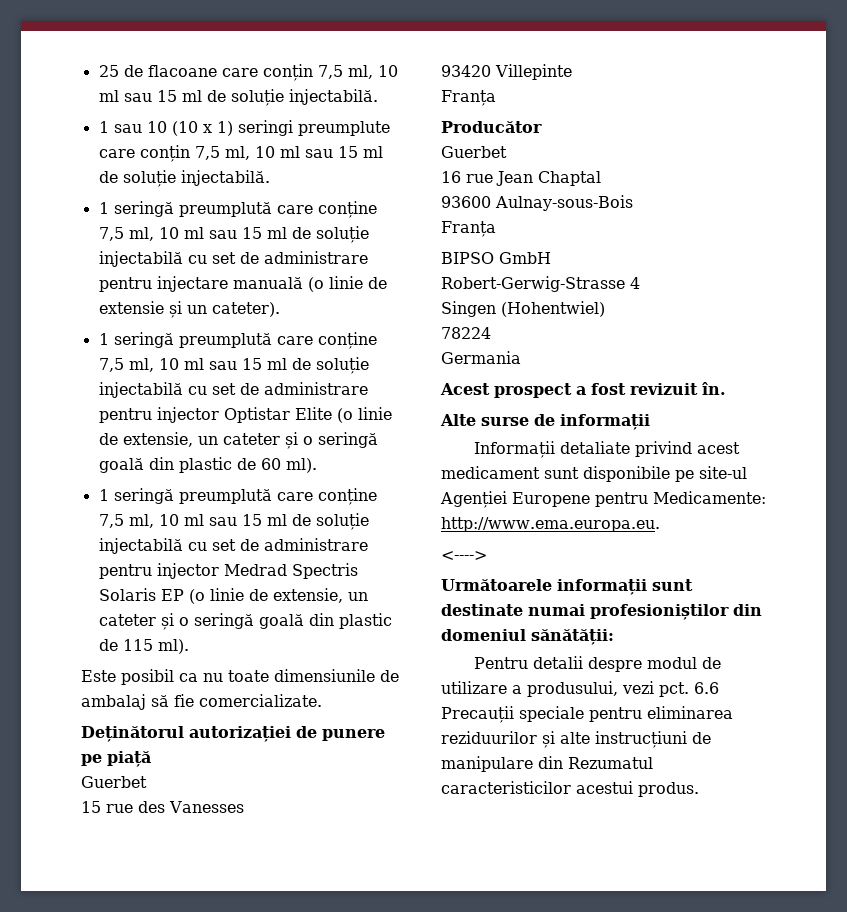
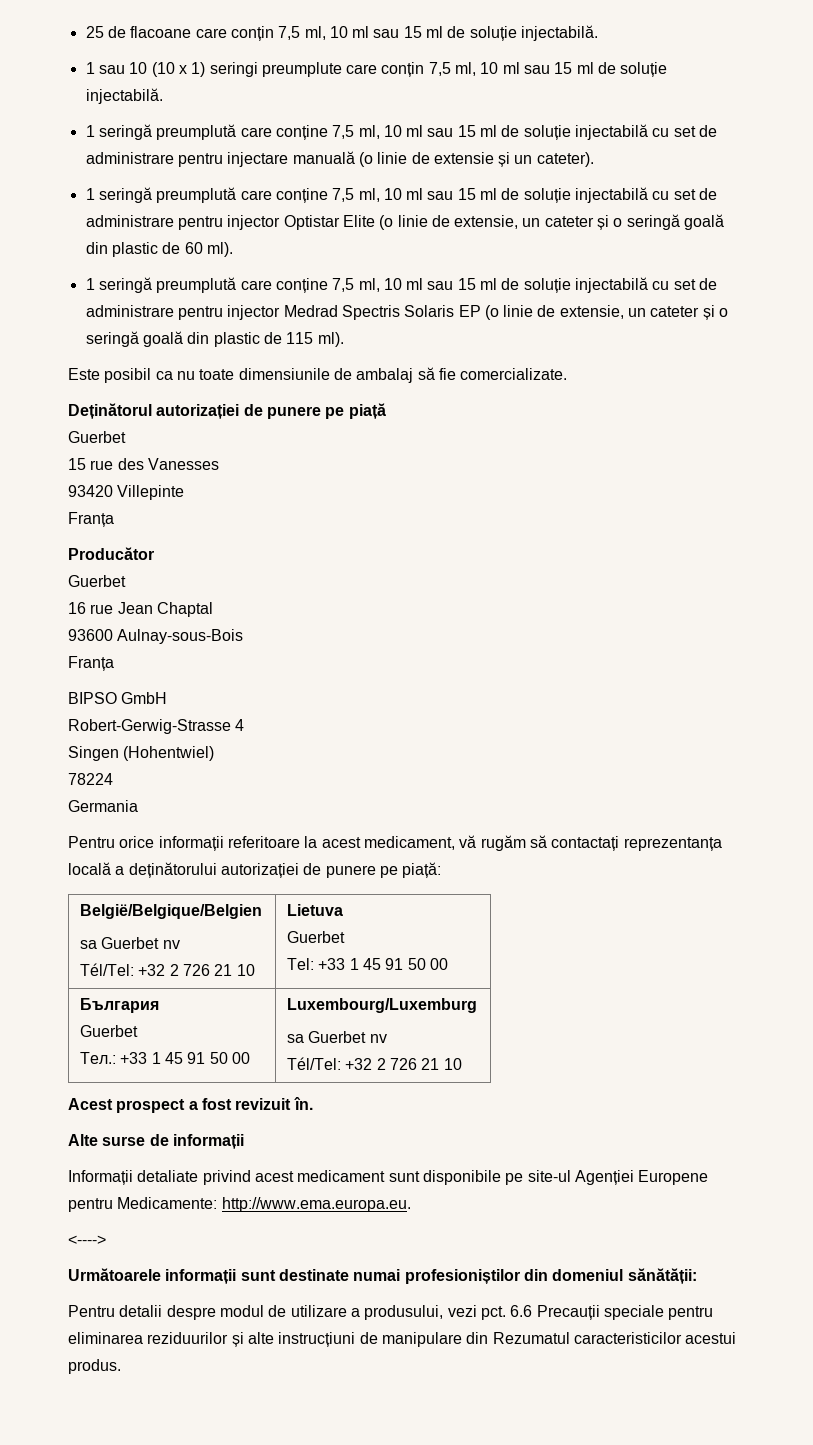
+ Pentru orice informații referitoare la acest medicament, vă rugăm să contactați reprezentanța locală a deținătorului autorizației de punere pe piață:
+ België/Belgique/Belgien
+ sa Guerbet nv
+ Tél/Tel: +32 2 726 21 10 | Lietuva
+ Guerbet
+ Tel: +33 1 45 91 50 00
+ България
+ Guerbet
+ Teл.: +33 1 45 91 50 00 | Luxembourg/Luxemburg
+ sa Guerbet nv
+ Tél/Tel: +32 2 726 21 10

